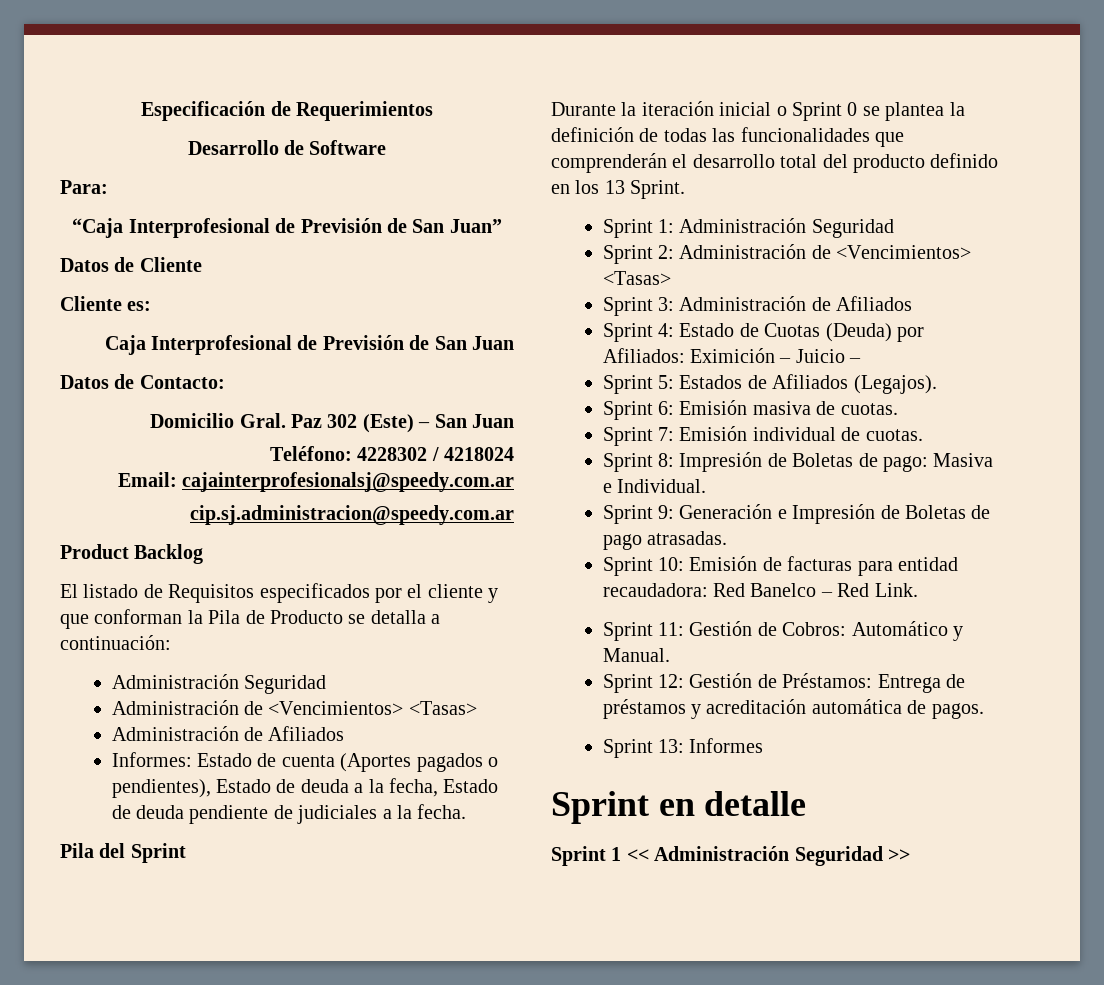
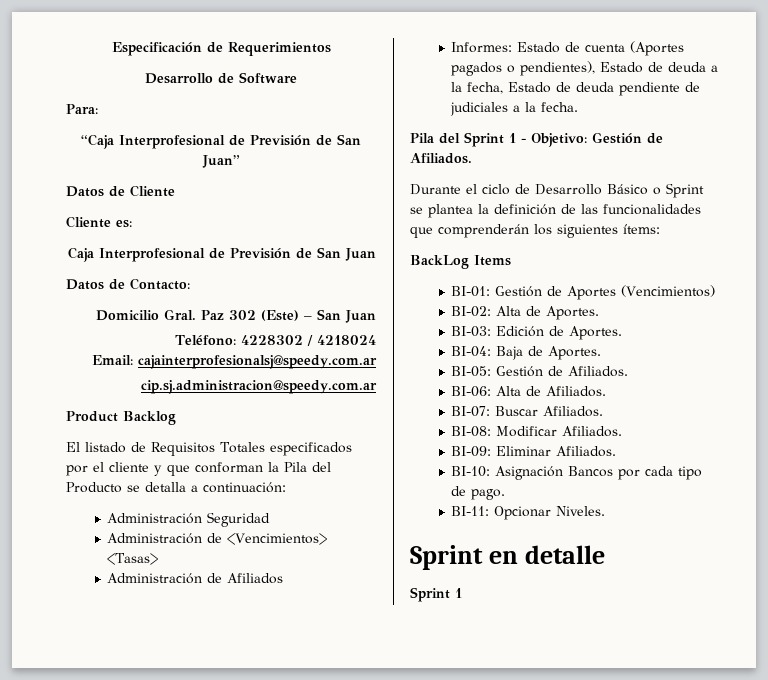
- El listado de Requisitos especificados por el cliente y que conforman la Pila de Producto se detalla a continuación:
+ El listado de Requisitos Totales especificados por el cliente y que conforman la Pila del Producto se detalla a continuación:
- Pila del Sprint
- Durante la iteración inicial o Sprint 0 se plantea la definición de todas las funcionalidades que comprenderán el desarrollo total del producto definido en los 13 Sprint.
- Sprint 1: Administración Seguridad
- Sprint 2: Administración de <Vencimientos> <Tasas>
- Sprint 3: Administración de Afiliados
- Sprint 4: Estado de Cuotas (Deuda) por Afiliados: Eximición – Juicio –
- Sprint 5: Estados de Afiliados (Legajos).
- Sprint 6: Emisión masiva de cuotas.
- Sprint 7: Emisión individual de cuotas.
- Sprint 8: Impresión de Boletas de pago: Masiva e Individual.
- Sprint 9: Generación e Impresión de Boletas de pago atrasadas.
- Sprint 10: Emisión de facturas para entidad recaudadora: Red Banelco – Red Link.
- Sprint 11: Gestión de Cobros: Automático y Manual.
- Sprint 12: Gestión de Préstamos: Entrega de préstamos y acreditación automática de pagos.
- Sprint 13: Informes
+ Pila del Sprint 1 - Objetivo: Gestión de Afiliados.
+ Durante el ciclo de Desarrollo Básico o Sprint se plantea la definición de las funcionalidades que comprenderán los siguientes ítems:
+ BackLog Items
+ BI-01: Gestión de Aportes (Vencimientos)
+ BI-02: Alta de Aportes.
+ BI-03: Edición de Aportes.
+ BI-04: Baja de Aportes.
+ BI-05: Gestión de Afiliados.
+ BI-06: Alta de Afiliados.
+ BI-07: Buscar Afiliados.
+ BI-08: Modificar Afiliados.
+ BI-09: Eliminar Afiliados.
+ BI-10: Asignación Bancos por cada tipo de pago.
+ BI-11: Opcionar Niveles.
  Sprint en detalle
- Sprint 1 << Administración Seguridad >>
+ Sprint 1

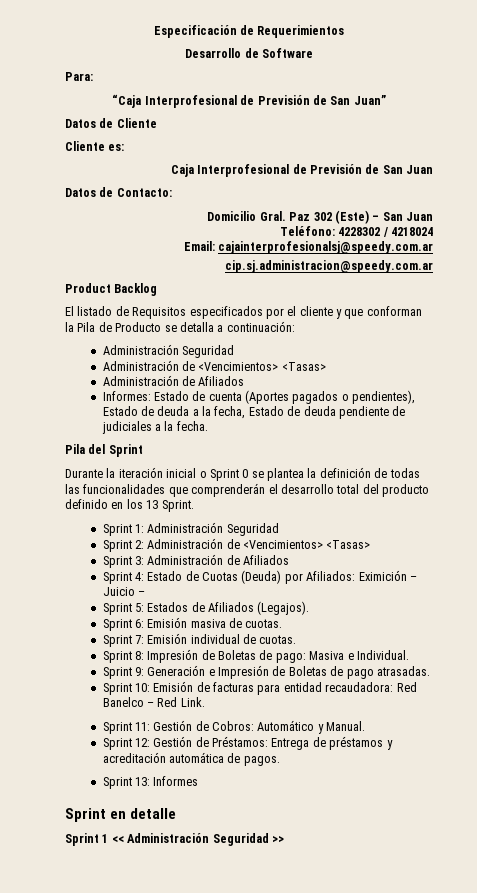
- El listado de Requisitos Totales especificados por el cliente y que conforman la Pila del Producto se detalla a continuación:
+ El listado de Requisitos especificados por el cliente y que conforman la Pila de Producto se detalla a continuación:
- Pila del Sprint 1 - Objetivo: Gestión de Afiliados.
- Durante el ciclo de Desarrollo Básico o Sprint se plantea la definición de las funcionalidades que comprenderán los siguientes ítems:
- BackLog Items
- BI-01: Gestión de Aportes (Vencimientos)
- BI-02: Alta de Aportes.
- BI-03: Edición de Aportes.
- BI-04: Baja de Aportes.
- BI-05: Gestión de Afiliados.
- BI-06: Alta de Afiliados.
- BI-07: Buscar Afiliados.
- BI-08: Modificar Afiliados.
- BI-09: Eliminar Afiliados.
- BI-10: Asignación Bancos por cada tipo de pago.
- BI-11: Opcionar Niveles.
+ Pila del Sprint
+ Durante la iteración inicial o Sprint 0 se plantea la definición de todas las funcionalidades que comprenderán el desarrollo total del producto definido en los 13 Sprint.
+ Sprint 1: Administración Seguridad
+ Sprint 2: Administración de <Vencimientos> <Tasas>
+ Sprint 3: Administración de Afiliados
+ Sprint 4: Estado de Cuotas (Deuda) por Afiliados: Eximición – Juicio –
+ Sprint 5: Estados de Afiliados (Legajos).
+ Sprint 6: Emisión masiva de cuotas.
+ Sprint 7: Emisión individual de cuotas.
+ Sprint 8: Impresión de Boletas de pago: Masiva e Individual.
+ Sprint 9: Generación e Impresión de Boletas de pago atrasadas.
+ Sprint 10: Emisión de facturas para entidad recaudadora: Red Banelco – Red Link.
+ Sprint 11: Gestión de Cobros: Automático y Manual.
+ Sprint 12: Gestión de Préstamos: Entrega de préstamos y acreditación automática de pagos.
+ Sprint 13: Informes
  Sprint en detalle
- Sprint 1
+ Sprint 1 << Administración Seguridad >>

